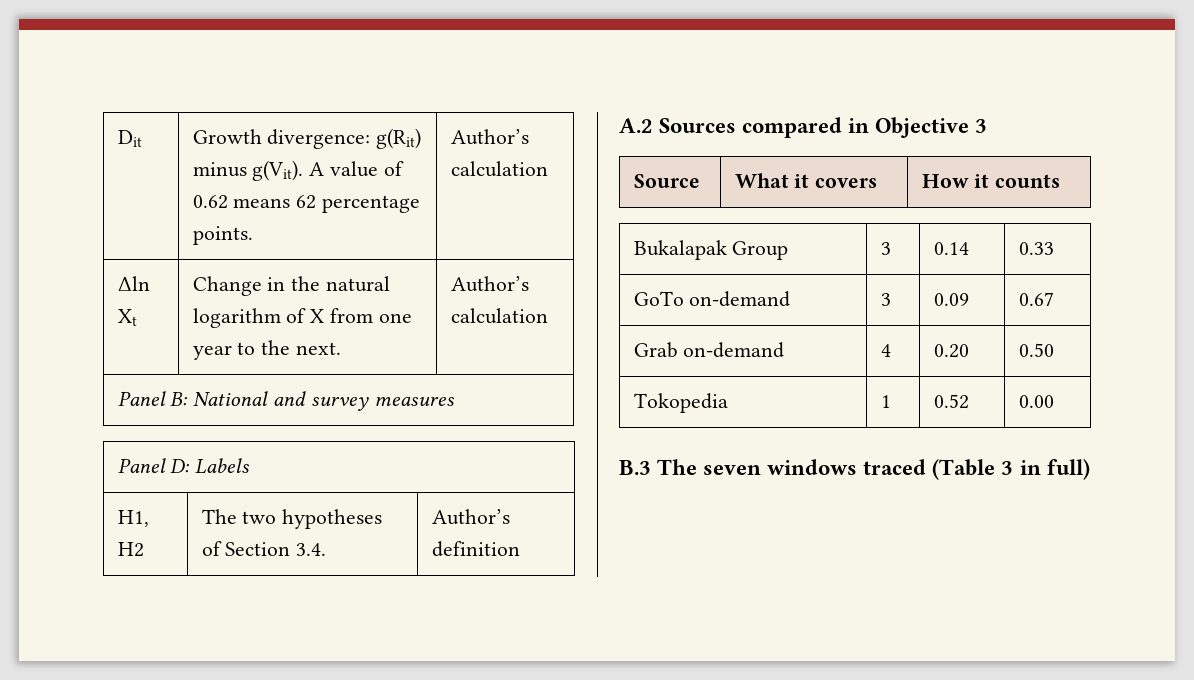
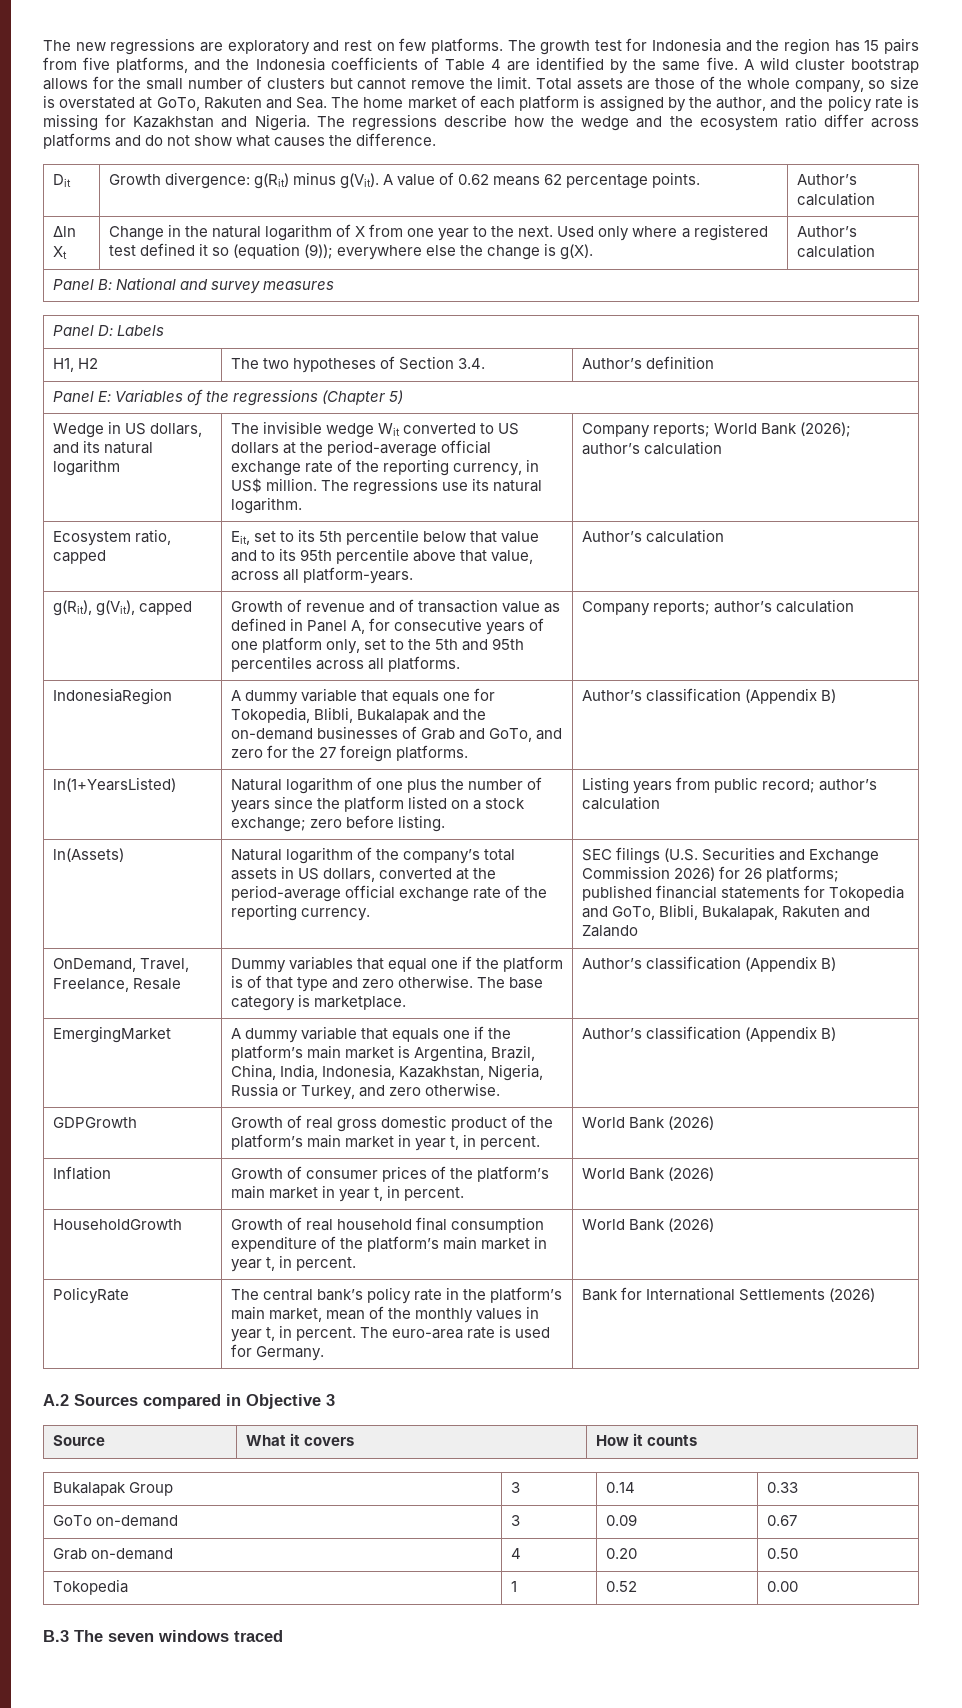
+ The new regressions are exploratory and rest on few platforms. The growth test for Indonesia and the region has 15 pairs from five platforms, and the Indonesia coefficients of Table 4 are identified by the same five. A wild cluster bootstrap allows for the small number of clusters but cannot remove the limit. Total assets are those of the whole company, so size is overstated at GoTo, Rakuten and Sea. The home market of each platform is assigned by the author, and the policy rate is missing for Kazakhstan and Nigeria. The regressions describe how the wedge and the ecosystem ratio differ across platforms and do not show what causes the difference.
- Δln Xt | Change in the natural logarithm of X from one year to the next. | Author’s calculation
+ Δln Xt | Change in the natural logarithm of X from one year to the next. Used only where a registered test defined it so (equation (9)); everywhere else the change is g(X). | Author’s calculation
+ Panel E: Variables of the regressions (Chapter 5)
+ Wedge in US dollars, and its natural logarithm | The invisible wedge Wit converted to US dollars at the period-average official exchange rate of the reporting currency, in US$ million. The regressions use its natural logarithm. | Company reports; World Bank (2026); author’s calculation
+ Ecosystem ratio, capped | Eit, set to its 5th percentile below that value and to its 95th percentile above that value, across all platform-years. | Author’s calculation
+ g(Rit), g(Vit), capped | Growth of revenue and of transaction value as defined in Panel A, for consecutive years of one platform only, set to the 5th and 95th percentiles across all platforms. | Company reports; author’s calculation
+ IndonesiaRegion | A dummy variable that equals one for Tokopedia, Blibli, Bukalapak and the on-demand businesses of Grab and GoTo, and zero for the 27 foreign platforms. | Author’s classification (Appendix B)
+ ln(1+YearsListed) | Natural logarithm of one plus the number of years since the platform listed on a stock exchange; zero before listing. | Listing years from public record; author’s calculation
+ ln(Assets) | Natural logarithm of the company’s total assets in US dollars, converted at the period-average official exchange rate of the reporting currency. | SEC filings (U.S. Securities and Exchange Commission 2026) for 26 platforms; published financial statements for Tokopedia and GoTo, Blibli, Bukalapak, Rakuten and Zalando
+ OnDemand, Travel, Freelance, Resale | Dummy variables that equal one if the platform is of that type and zero otherwise. The base category is marketplace. | Author’s classification (Appendix B)
+ EmergingMarket | A dummy variable that equals one if the platform’s main market is Argentina, Brazil, China, India, Indonesia, Kazakhstan, Nigeria, Russia or Turkey, and zero otherwise. | Author’s classification (Appendix B)
+ GDPGrowth | Growth of real gross domestic product of the platform’s main market in year t, in percent. | World Bank (2026)
+ Inflation | Growth of consumer prices of the platform’s main market in year t, in percent. | World Bank (2026)
+ HouseholdGrowth | Growth of real household final consumption expenditure of the platform’s main market in year t, in percent. | World Bank (2026)
+ PolicyRate | The central bank’s policy rate in the platform’s main market, mean of the monthly values in year t, in percent. The euro-area rate is used for Germany. | Bank for International Settlements (2026)
- B.3 The seven windows traced (Table 3 in full)
+ B.3 The seven windows traced

